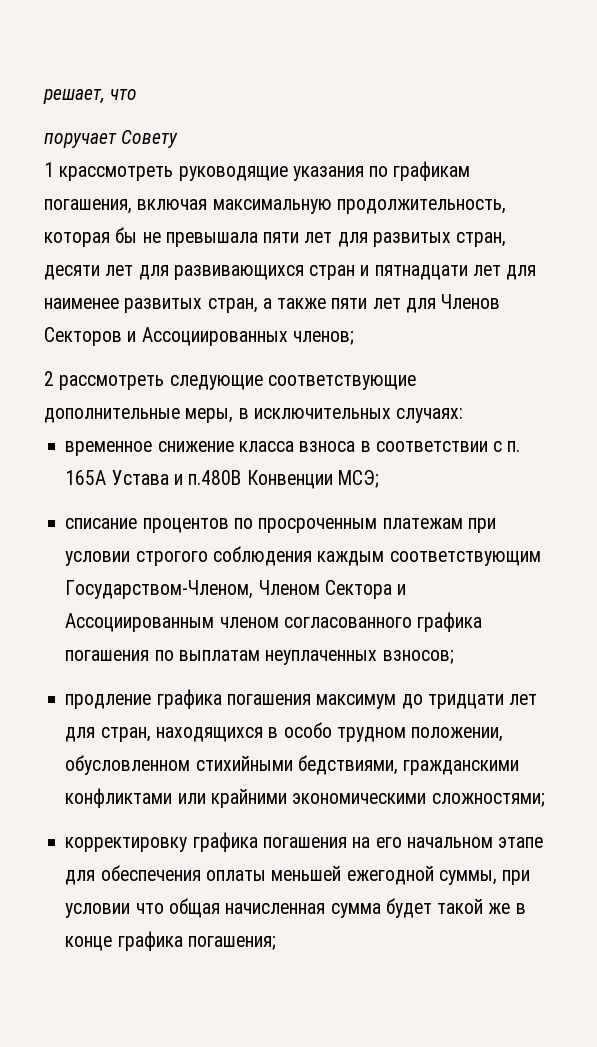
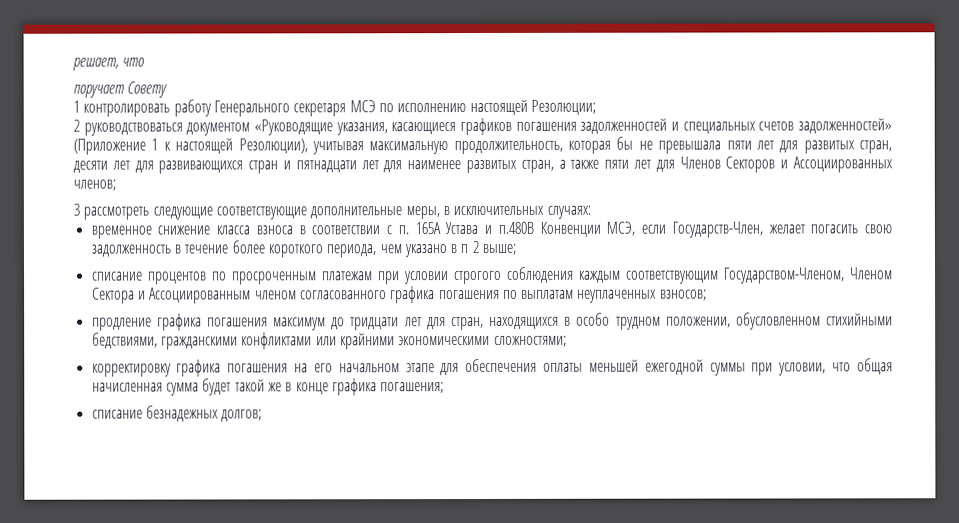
- 1 крассмотреть руководящие указания по графикам погашения, включая максимальную продолжительность, которая бы не превышала пяти лет для развитых стран, десяти лет для развивающихся стран и пятнадцати лет для наименее развитых стран, а также пяти лет для Членов Секторов и Ассоциированных членов;
+ 1 контролировать работу Генерального секретаря МСЭ по исполнению настоящей Резолюции;
+ 2 руководствоваться документом «Руководящие указания, касающиеся графиков погашения задолженностей и специальных счетов задолженностей» (Приложение 1 к настоящей Резолюции), учитывая максимальную продолжительность, которая бы не превышала пяти лет для развитых стран, десяти лет для развивающихся стран и пятнадцати лет для наименее развитых стран, а также пяти лет для Членов Секторов и Ассоциированных членов;
- 2 рассмотреть следующие соответствующие дополнительные меры, в исключительных случаях:
+ 3 рассмотреть следующие соответствующие дополнительные меры, в исключительных случаях:
- временное снижение класса взноса в соответствии с п. 165А Устава и п.480В Конвенции МСЭ;
+ временное снижение класса взноса в соответствии с п. 165А Устава и п.480В Конвенции МСЭ, если Государств-Член, желает погасить свою задолженность в течение более короткого периода, чем указано в п 2 выше;
- корректировку графика погашения на его начальном этапе для обеспечения оплаты меньшей ежегодной суммы, при условии что общая начисленная сумма будет такой же в конце графика погашения;
+ корректировку графика погашения на его начальном этапе для обеспечения оплаты меньшей ежегодной суммы при условии, что общая начисленная сумма будет такой же в конце графика погашения;
+ списание безнадежных долгов;

